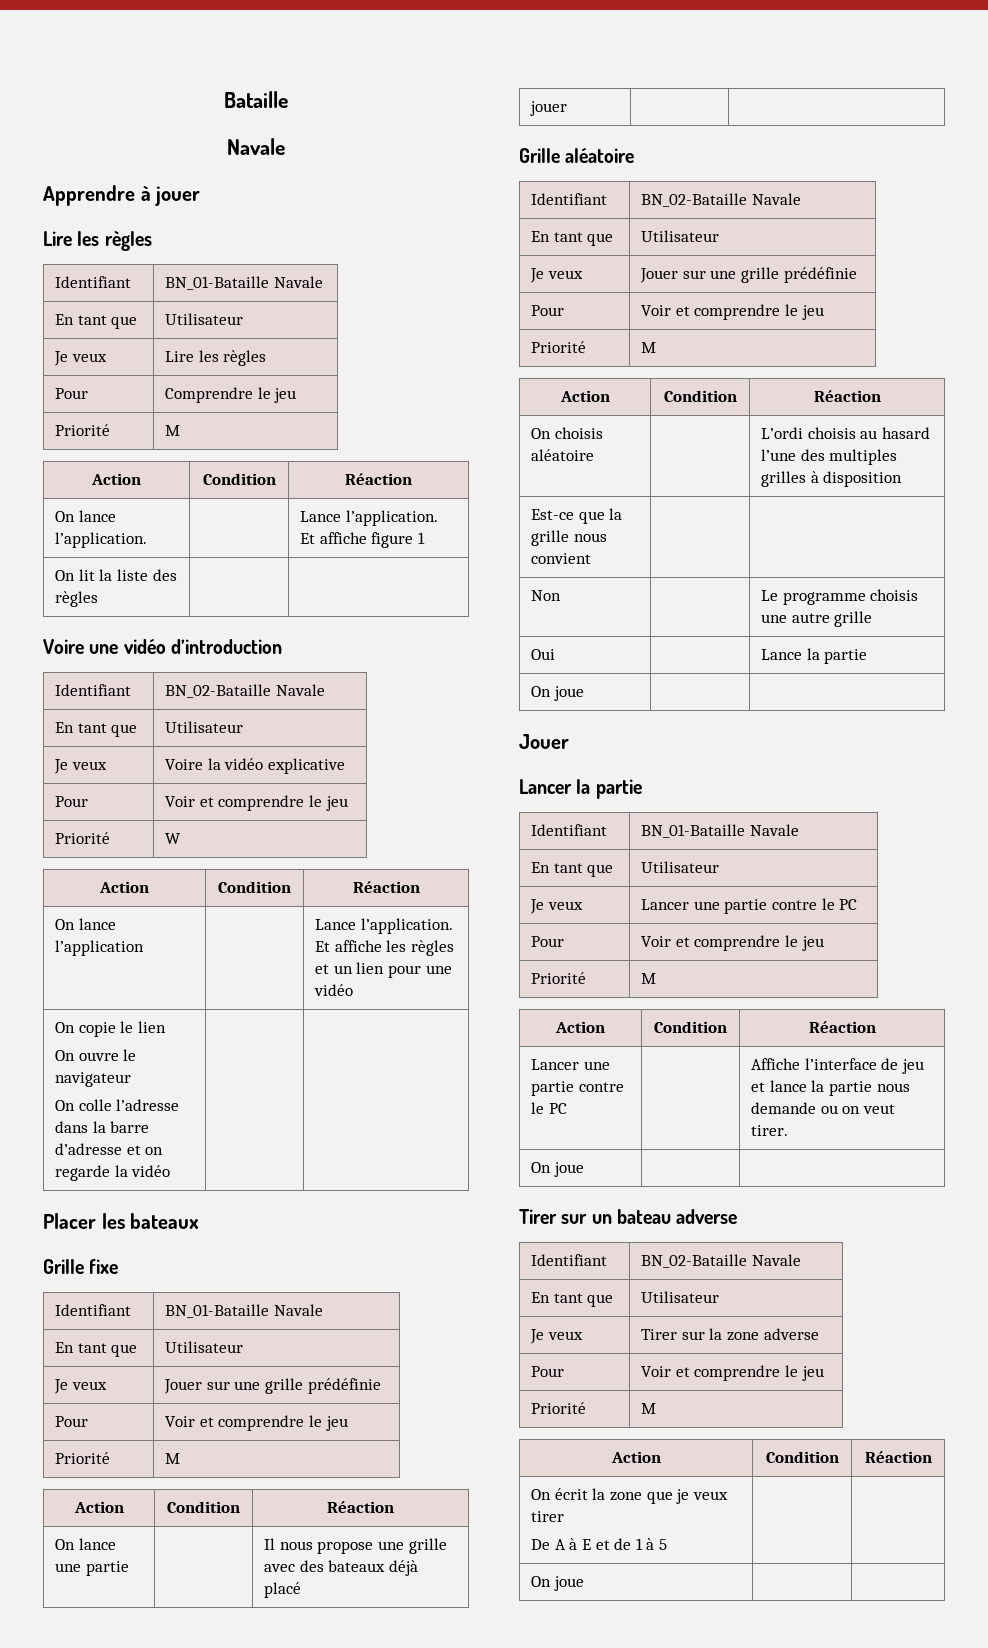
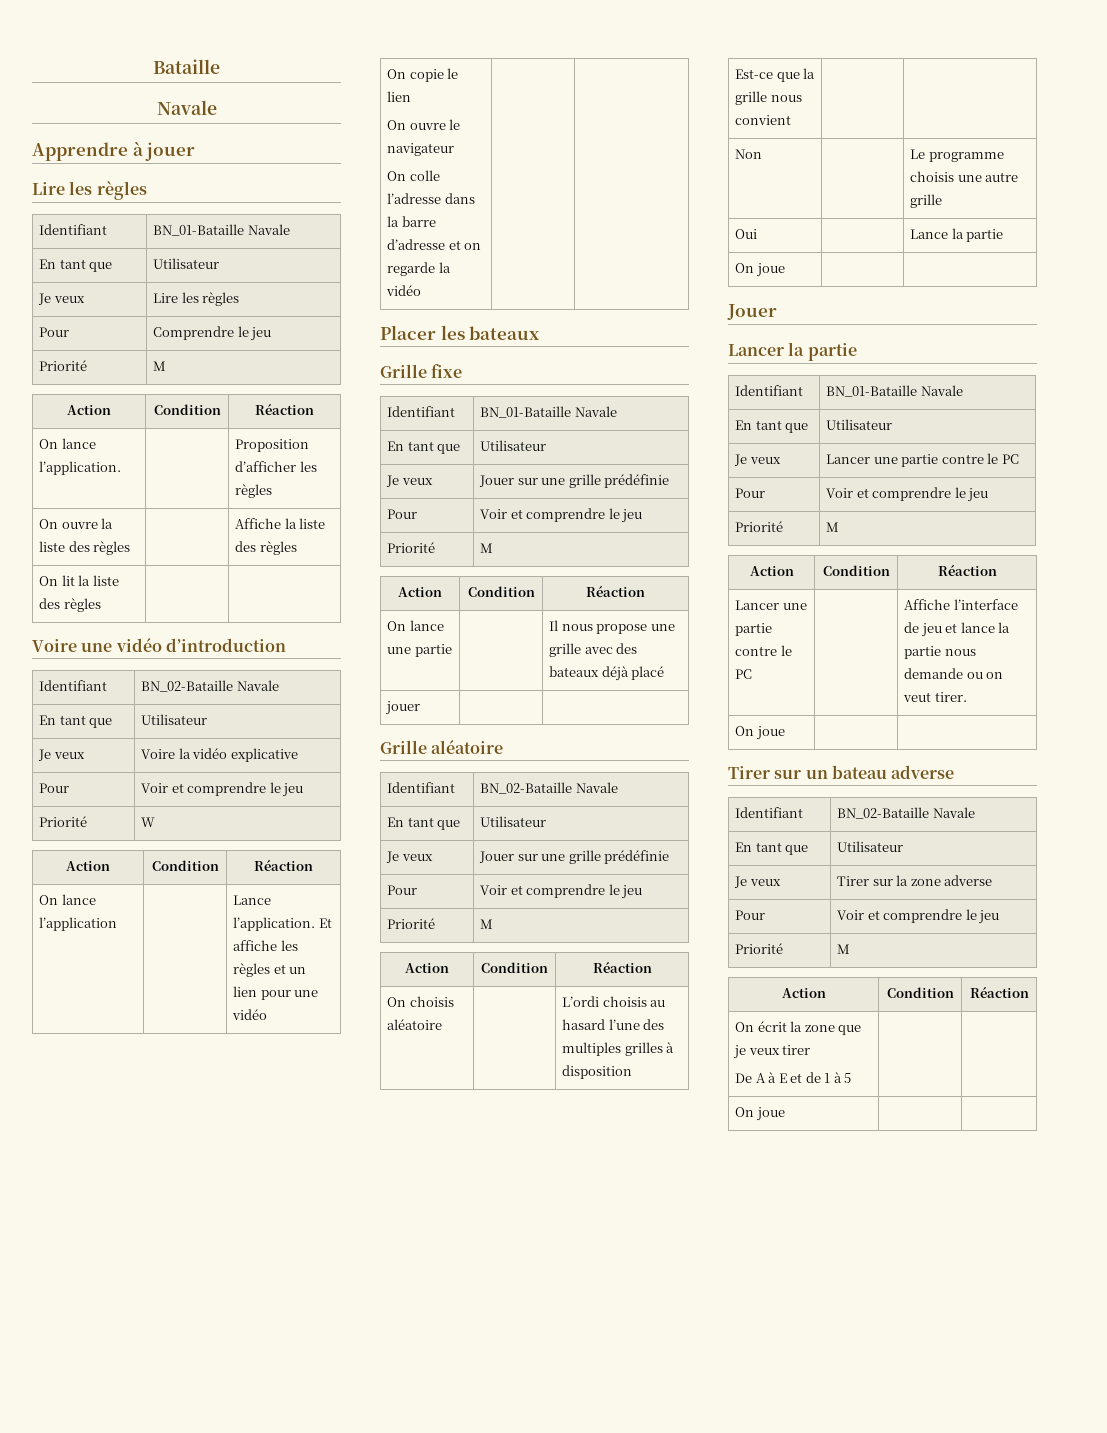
- On lance l’application. | | Lance l’application. Et affiche figure 1
+ On lance l’application. | | Proposition d’afficher les règles
+ On ouvre la liste des règles | | Affiche la liste des règles

